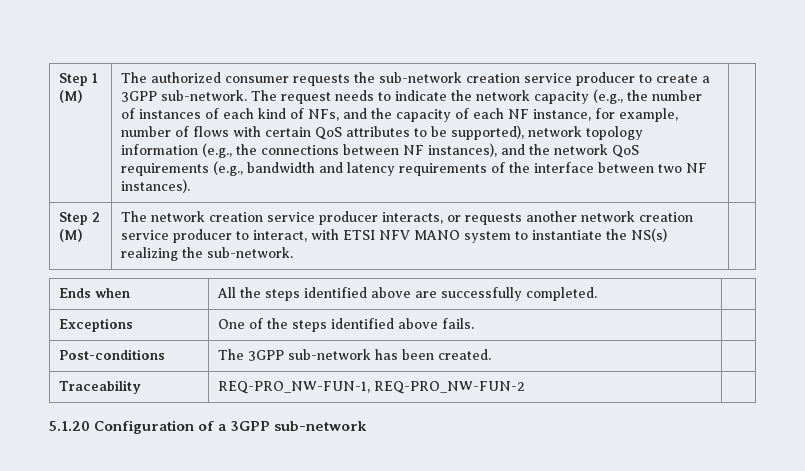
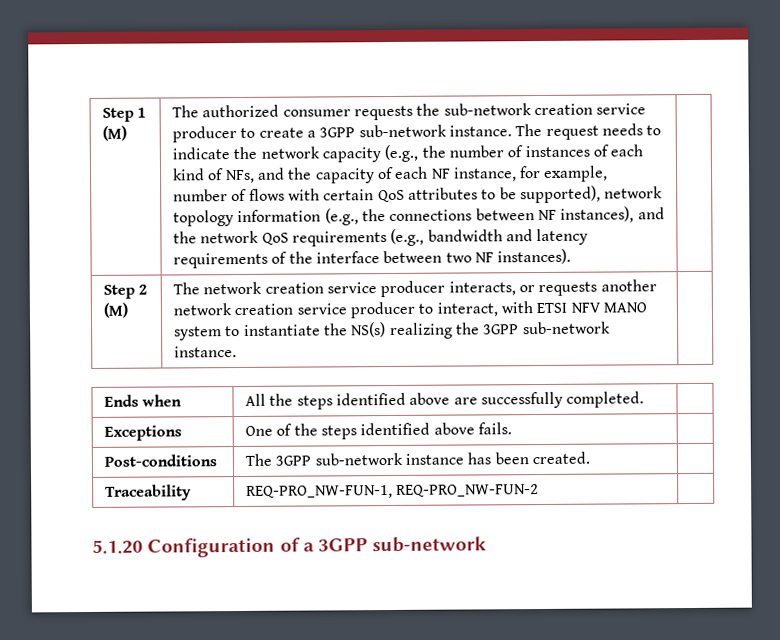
- The authorized consumer requests the sub-network creation service producer to create a 3GPP sub-network.
+ The authorized consumer requests the sub-network creation service producer to create a 3GPP sub-network instance.
- Step 2 (M) | The network creation service producer interacts, or requests another network creation service producer to interact, with ETSI NFV MANO system to instantiate the NS(s) realizing the sub-network. |
+ Step 2 (M) | The network creation service producer interacts, or requests another network creation service producer to interact, with ETSI NFV MANO system to instantiate the NS(s) realizing the 3GPP sub-network instance. |
- Post-conditions | The 3GPP sub-network has been created. |
+ Post-conditions | The 3GPP sub-network instance has been created. |

